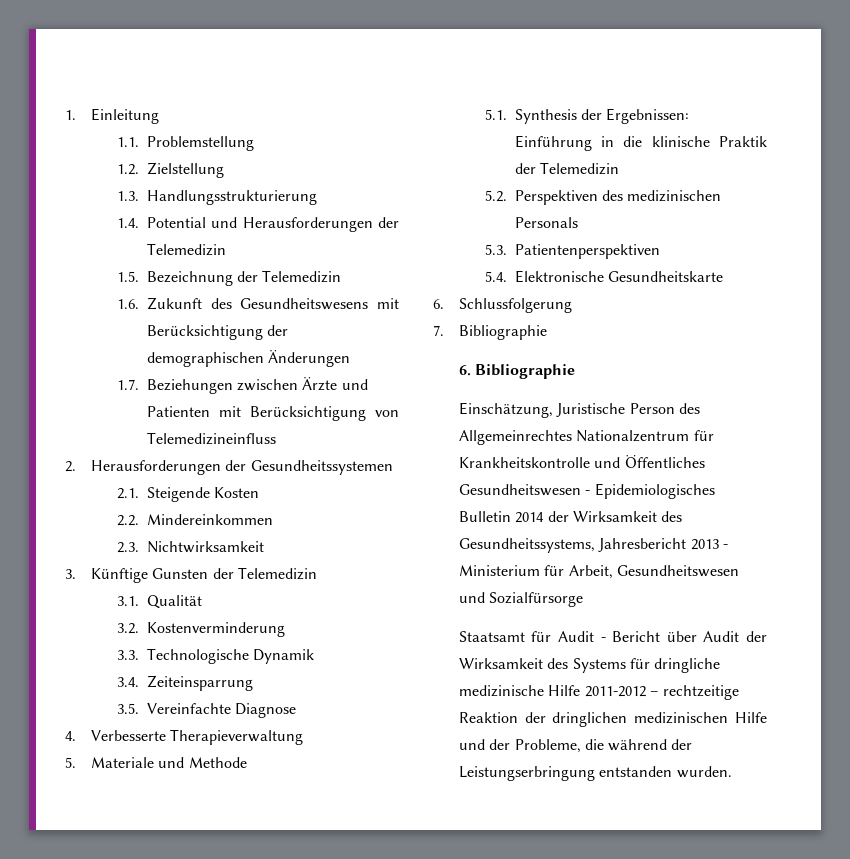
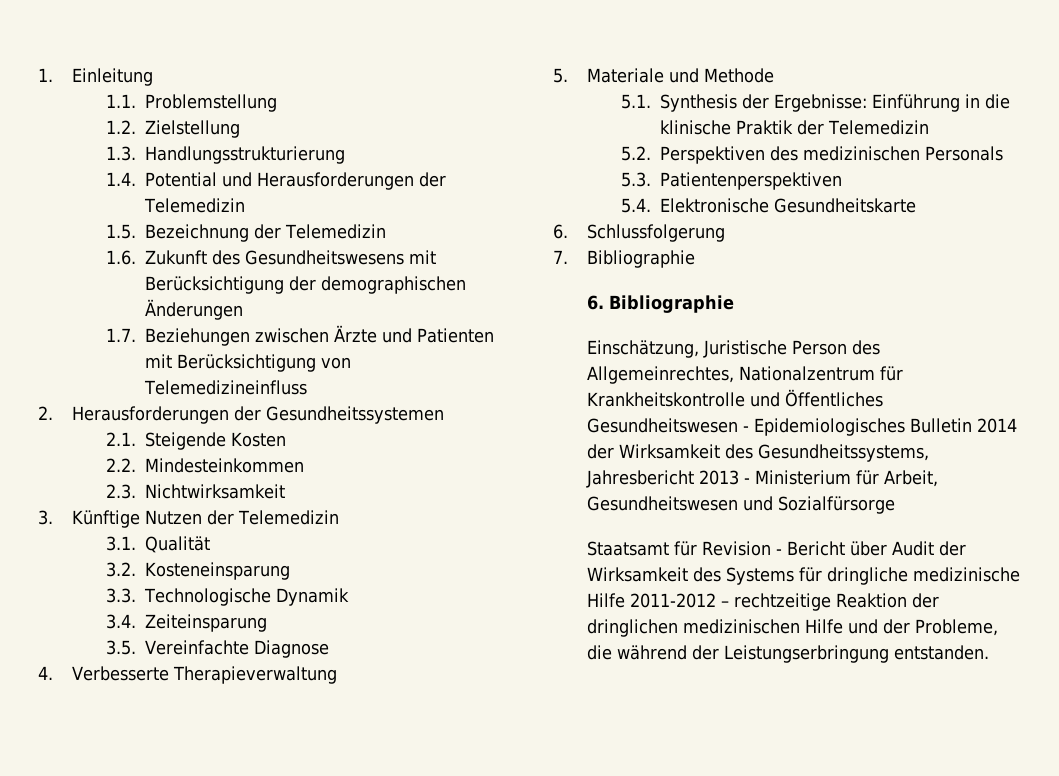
- 2.2. Mindereinkommen
+ 2.2. Mindesteinkommen
- 3. Künftige Gunsten der Telemedizin
+ 3. Künftige Nutzen der Telemedizin
- 3.2. Kostenverminderung
+ 3.2. Kosteneinsparung
- 3.4. Zeiteinsparrung
+ 3.4. Zeiteinsparung
- 5.1. Synthesis der Ergebnissen: Einführung in die klinische Praktik der Telemedizin
+ 5.1. Synthesis der Ergebnisse: Einführung in die klinische Praktik der Telemedizin
- Einschätzung, Juristische Person des Allgemeinrechtes Nationalzentrum für Krankheitskontrolle und Öffentliches Gesundheitswesen - Epidemiologisches Bulletin 2014 der Wirksamkeit des Gesundheitssystems, Jahresbericht 2013 - Ministerium für Arbeit, Gesundheitswesen und Sozialfürsorge
+ Einschätzung, Juristische Person des Allgemeinrechtes, Nationalzentrum für Krankheitskontrolle und Öffentliches Gesundheitswesen - Epidemiologisches Bulletin 2014 der Wirksamkeit des Gesundheitssystems, Jahresbericht 2013 - Ministerium für Arbeit, Gesundheitswesen und Sozialfürsorge
- Staatsamt für Audit - Bericht über Audit der Wirksamkeit des Systems für dringliche medizinische Hilfe 2011-2012 – rechtzeitige Reaktion der dringlichen medizinischen Hilfe und der Probleme, die während der Leistungserbringung entstanden wurden.
+ Staatsamt für Revision - Bericht über Audit der Wirksamkeit des Systems für dringliche medizinische Hilfe 2011-2012 – rechtzeitige Reaktion der dringlichen medizinischen Hilfe und der Probleme, die während der Leistungserbringung entstanden.

